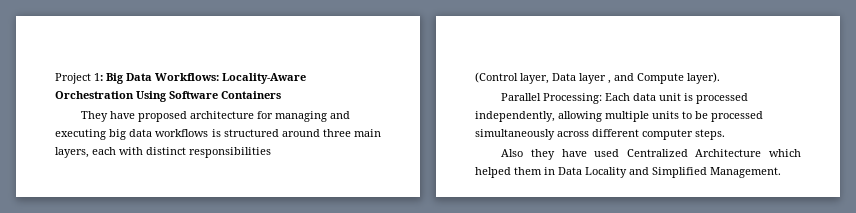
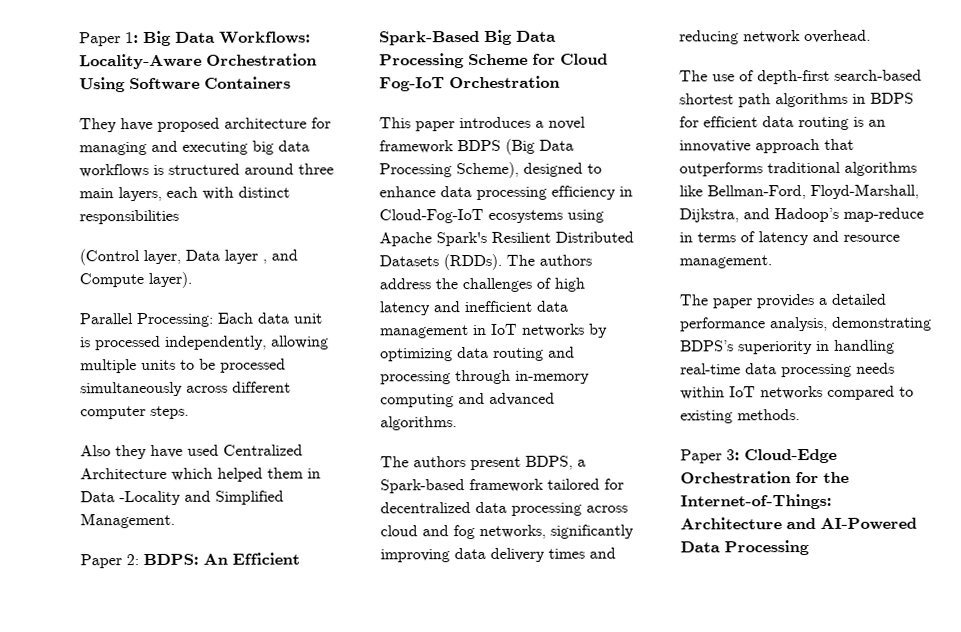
- Project 1: Big Data Workflows: Locality-Aware Orchestration Using Software Containers
+ Paper 1: Big Data Workflows: Locality-Aware Orchestration Using Software Containers
- Also they have used Centralized Architecture which helped them in Data Locality and Simplified Management.
+ Also they have used Centralized Architecture which helped them in Data -Locality and Simplified Management.
+ Paper 2: BDPS: An Efficient Spark-Based Big Data Processing Scheme for Cloud Fog-IoT Orchestration
+ This paper introduces a novel framework BDPS (Big Data Processing Scheme), designed to enhance data processing efficiency in Cloud-Fog-IoT ecosystems using Apache Spark's Resilient Distributed Datasets (RDDs). The authors address the challenges of high latency and inefficient data management in IoT networks by optimizing data routing and processing through in-memory computing and advanced algorithms.
+ The authors present BDPS, a Spark-based framework tailored for decentralized data processing across cloud and fog networks, significantly improving data delivery times and reducing network overhead.
+ The use of depth-first search-based shortest path algorithms in BDPS for efficient data routing is an innovative approach that outperforms traditional algorithms like Bellman-Ford, Floyd-Marshall, Dijkstra, and Hadoop’s map-reduce in terms of latency and resource management.
+ The paper provides a detailed performance analysis, demonstrating BDPS’s superiority in handling real-time data processing needs within IoT networks compared to existing methods.
+ Paper 3: Cloud-Edge Orchestration for the Internet-of-Things: Architecture and AI-Powered Data Processing

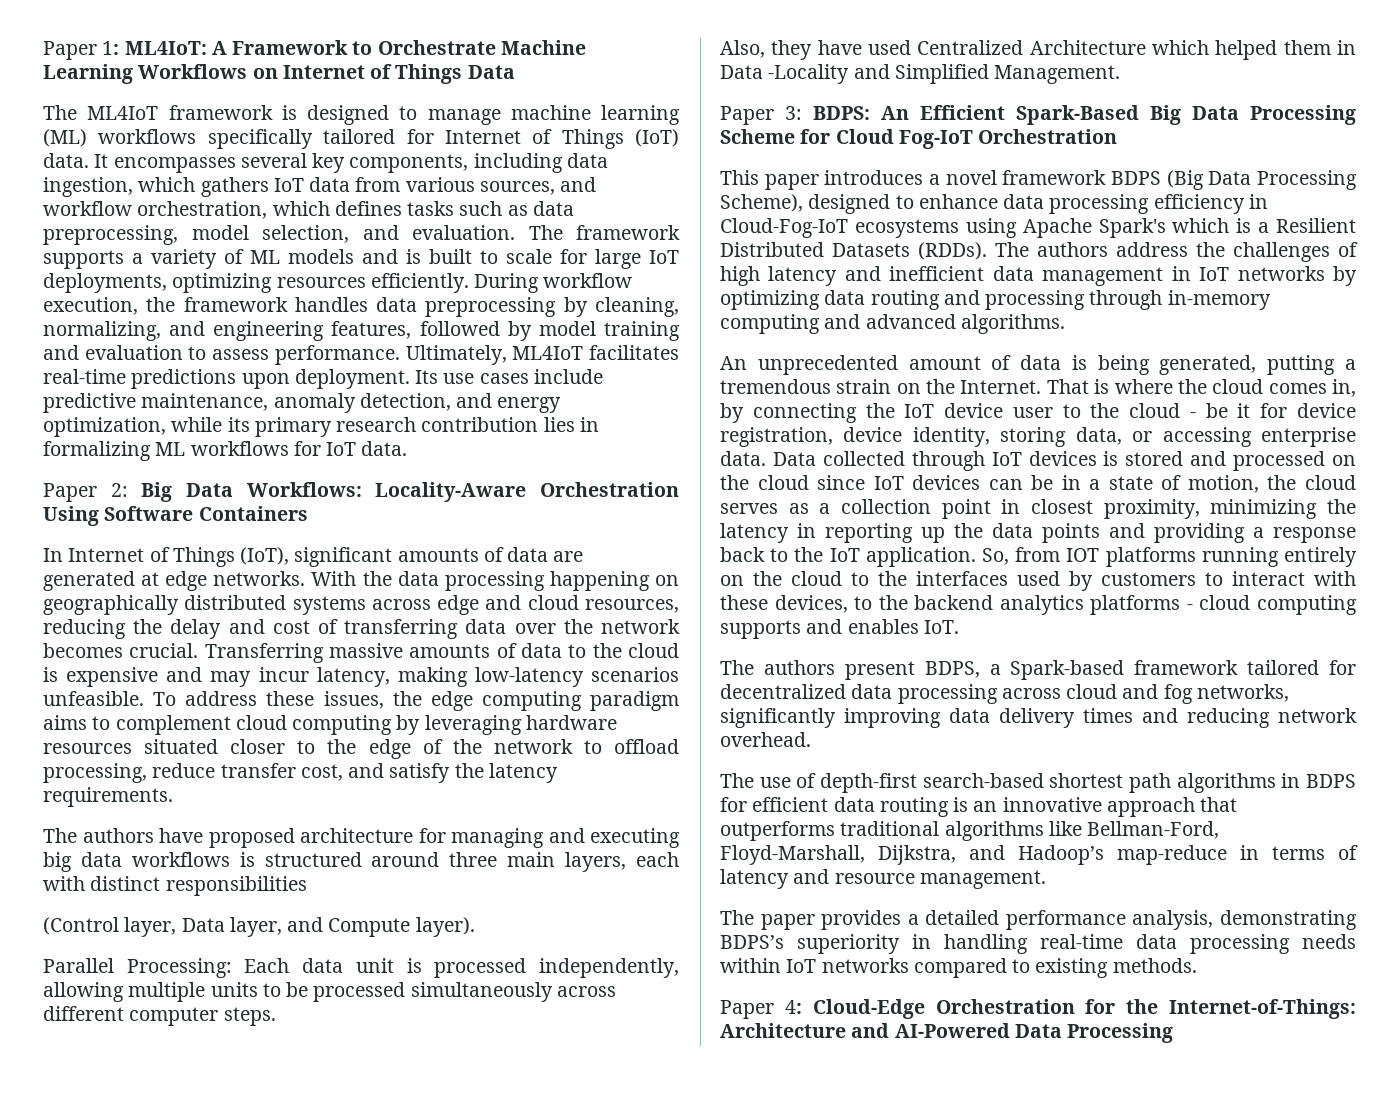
- Paper 1: Big Data Workflows: Locality-Aware Orchestration Using Software Containers
+ Paper 1: ML4IoT: A Framework to Orchestrate Machine Learning Workflows on Internet of Things Data
+ The ML4IoT framework is designed to manage machine learning (ML) workflows specifically tailored for Internet of Things (IoT) data. It encompasses several key components, including data ingestion, which gathers IoT data from various sources, and workflow orchestration, which defines tasks such as data preprocessing, model selection, and evaluation. The framework supports a variety of ML models and is built to scale for large IoT deployments, optimizing resources efficiently. During workflow execution, the framework handles data preprocessing by cleaning, normalizing, and engineering features, followed by model training and evaluation to assess performance. Ultimately, ML4IoT facilitates real-time predictions upon deployment. Its use cases include predictive maintenance, anomaly detection, and energy optimization, while its primary research contribution lies in formalizing ML workflows for IoT data.
+ Paper 2: Big Data Workflows: Locality-Aware Orchestration Using Software Containers
- They have proposed architecture for managing and executing big data workflows is structured around three main layers, each with distinct responsibilities
+ In Internet of Things (IoT), significant amounts of data are generated at edge networks. With the data processing happening on geographically distributed systems across edge and cloud resources, reducing the delay and cost of transferring data over the network becomes crucial. Transferring massive amounts of data to the cloud is expensive and may incur latency, making low-latency scenarios unfeasible. To address these issues, the edge computing paradigm aims to complement cloud computing by leveraging hardware resources situated closer to the edge of the network to offload processing, reduce transfer cost, and satisfy the latency requirements.
+ The authors have proposed architecture for managing and executing big data workflows is structured around three main layers, each with distinct responsibilities
- (Control layer, Data layer , and Compute layer).
+ (Control layer, Data layer, and Compute layer).
- Also they have used Centralized Architecture which helped them in Data -Locality and Simplified Management.
+ Also, they have used Centralized Architecture which helped them in Data -Locality and Simplified Management.
- Paper 2: BDPS: An Efficient Spark-Based Big Data Processing Scheme for Cloud Fog-IoT Orchestration
+ Paper 3: BDPS: An Efficient Spark-Based Big Data Processing Scheme for Cloud Fog-IoT Orchestration
- This paper introduces a novel framework BDPS (Big Data Processing Scheme), designed to enhance data processing efficiency in Cloud-Fog-IoT ecosystems using Apache Spark's Resilient Distributed Datasets (RDDs).
+ This paper introduces a novel framework BDPS (Big Data Processing Scheme), designed to enhance data processing efficiency in Cloud-Fog-IoT ecosystems using Apache Spark's which is a Resilient Distributed Datasets (RDDs).
+ An unprecedented amount of data is being generated, putting a tremendous strain on the Internet. That is where the cloud comes in, by connecting the IoT device user to the cloud - be it for device registration, device identity, storing data, or accessing enterprise data. Data collected through IoT devices is stored and processed on the cloud since IoT devices can be in a state of motion, the cloud serves as a collection point in closest proximity, minimizing the latency in reporting up the data points and providing a response back to the IoT application. So, from IOT platforms running entirely on the cloud to the interfaces used by customers to interact with these devices, to the backend analytics platforms - cloud computing supports and enables IoT.
- Paper 3: Cloud-Edge Orchestration for the Internet-of-Things: Architecture and AI-Powered Data Processing
+ Paper 4: Cloud-Edge Orchestration for the Internet-of-Things: Architecture and AI-Powered Data Processing

